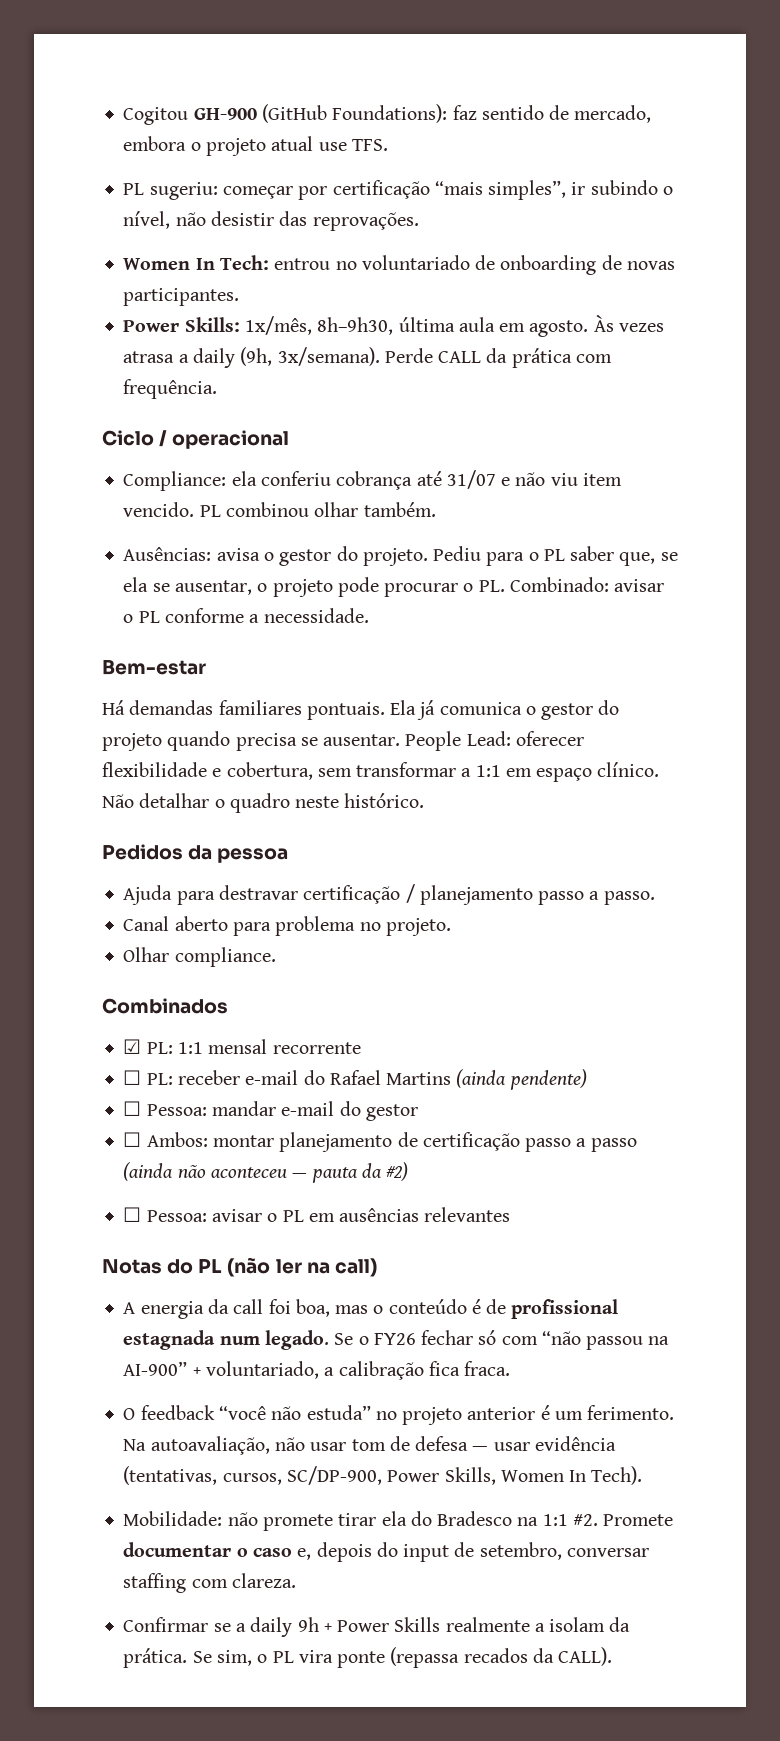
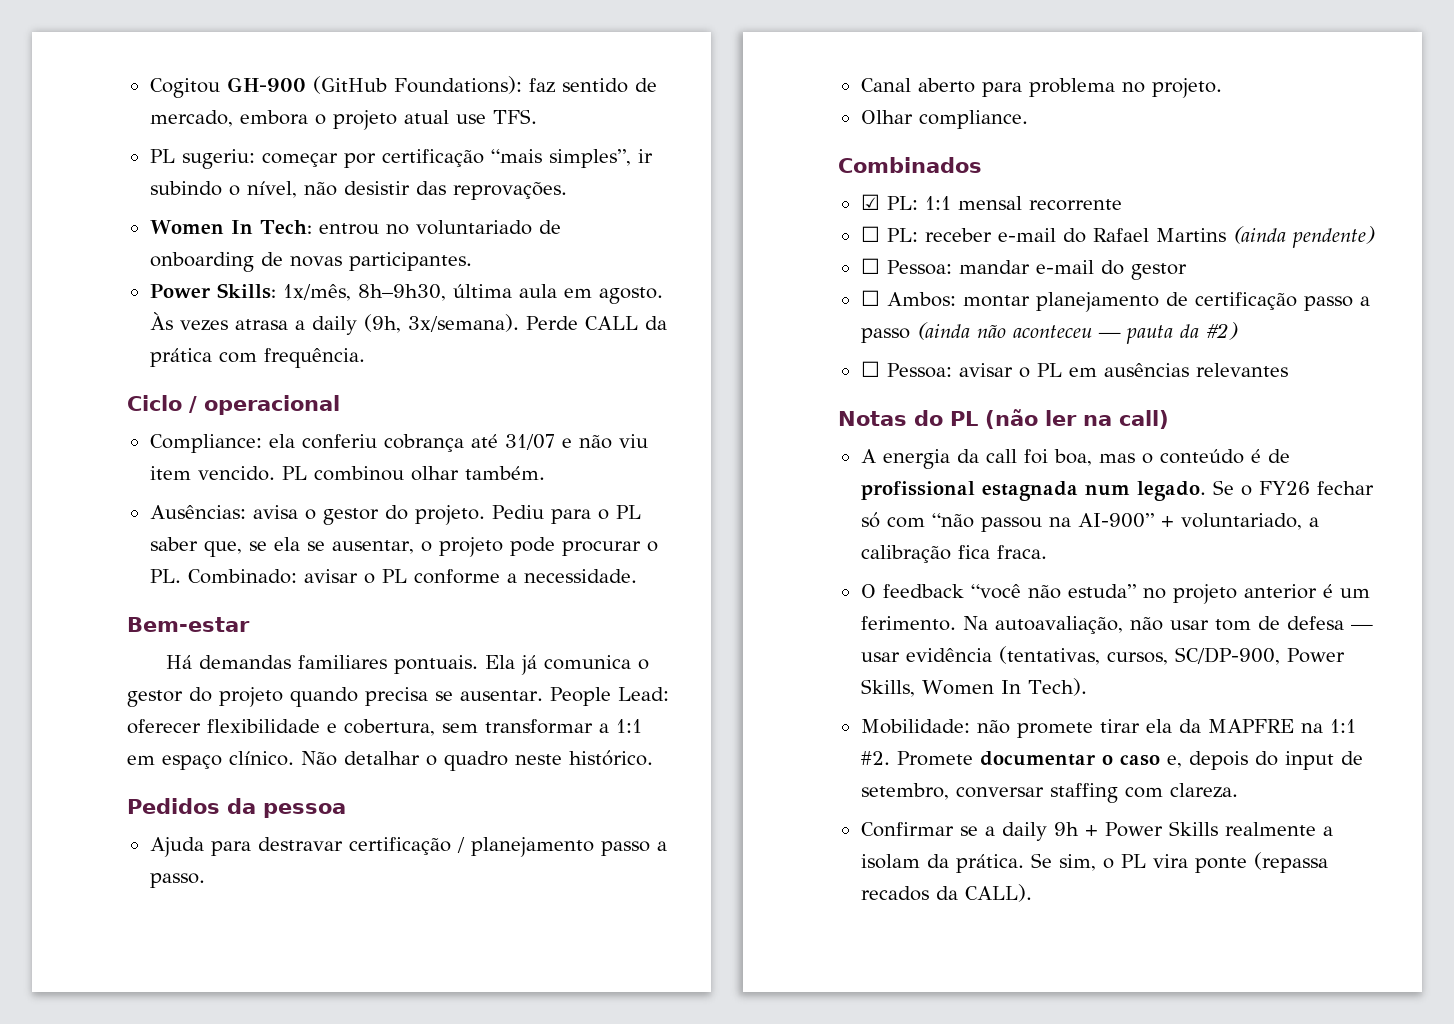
- Mobilidade: não promete tirar ela do Bradesco na 1:1 #2.
+ Mobilidade: não promete tirar ela da MAPFRE na 1:1 #2.

